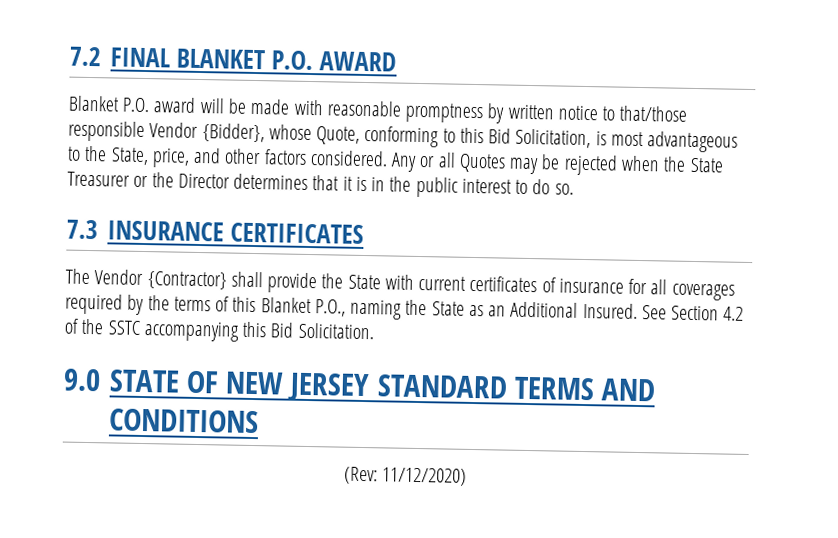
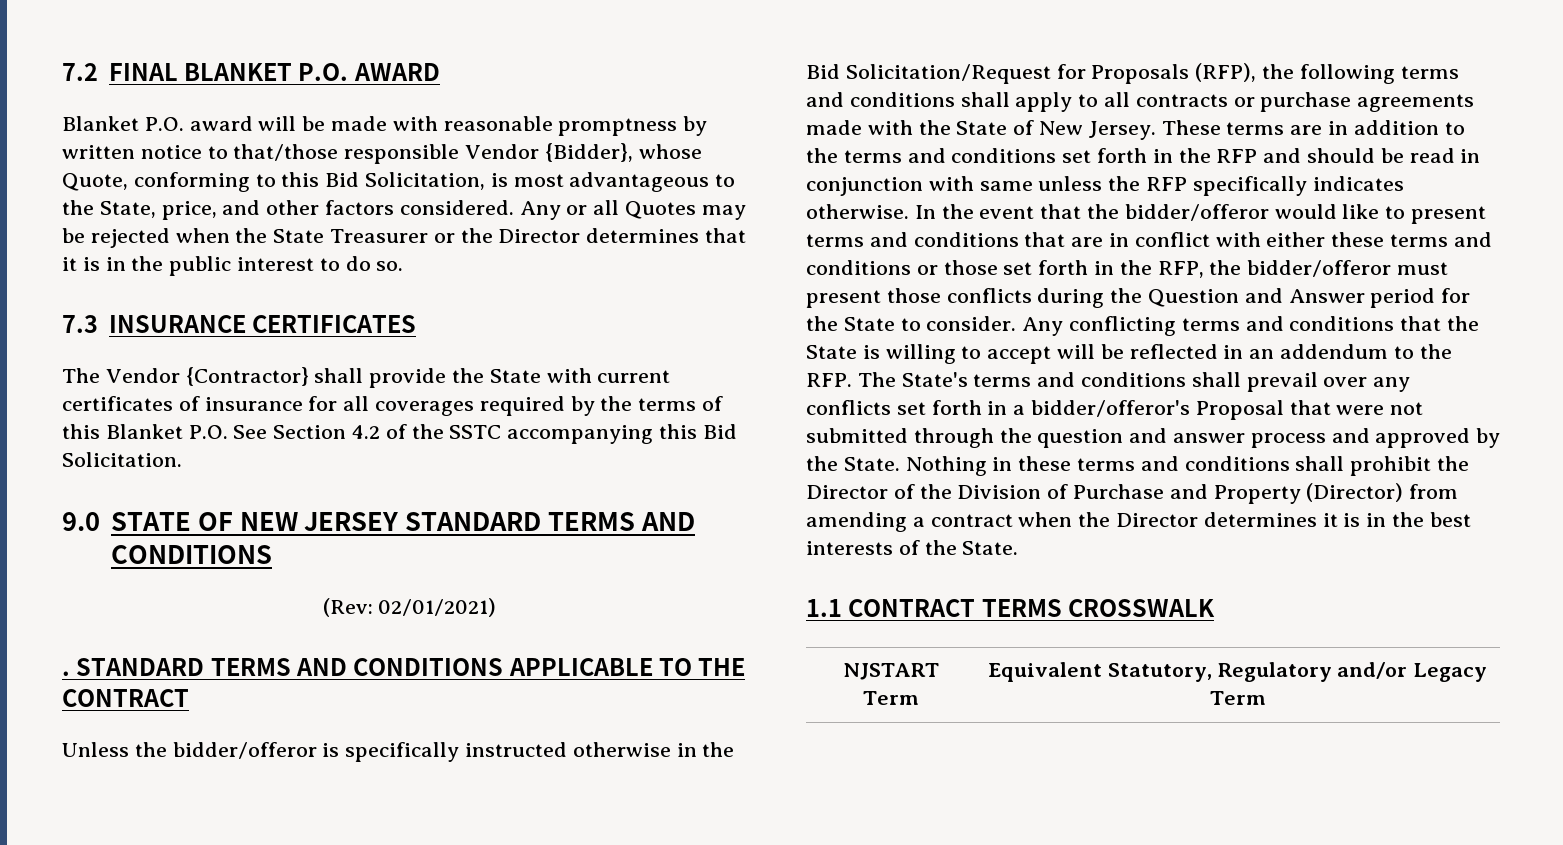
- The Vendor {Contractor} shall provide the State with current certificates of insurance for all coverages required by the terms of this Blanket P.O., naming the State as an Additional Insured. See Section 4.2 of the SSTC accompanying this Bid Solicitation.
+ The Vendor {Contractor} shall provide the State with current certificates of insurance for all coverages required by the terms of this Blanket P.O. See Section 4.2 of the SSTC accompanying this Bid Solicitation.
- (Rev: 11/12/2020)
+ (Rev: 02/01/2021)
+ . STANDARD TERMS AND CONDITIONS APPLICABLE TO THE CONTRACT
+ Unless the bidder/offeror is specifically instructed otherwise in the Bid Solicitation/Request for Proposals (RFP), the following terms and conditions shall apply to all contracts or purchase agreements made with the State of New Jersey. These terms are in addition to the terms and conditions set forth in the RFP and should be read in conjunction with same unless the RFP specifically indicates otherwise. In the event that the bidder/offeror would like to present terms and conditions that are in conflict with either these terms and conditions or those set forth in the RFP, the bidder/offeror must present those conflicts during the Question and Answer period for the State to consider. Any conflicting terms and conditions that the State is willing to accept will be reflected in an addendum to the RFP. The State's terms and conditions shall prevail over any conflicts set forth in a bidder/offeror's Proposal that were not submitted through the question and answer process and approved by the State. Nothing in these terms and conditions shall prohibit the Director of the Division of Purchase and Property (Director) from amending a contract when the Director determines it is in the best interests of the State.
+ 1.1 CONTRACT TERMS CROSSWALK
+ NJSTART Term | Equivalent Statutory, Regulatory and/or Legacy Term

